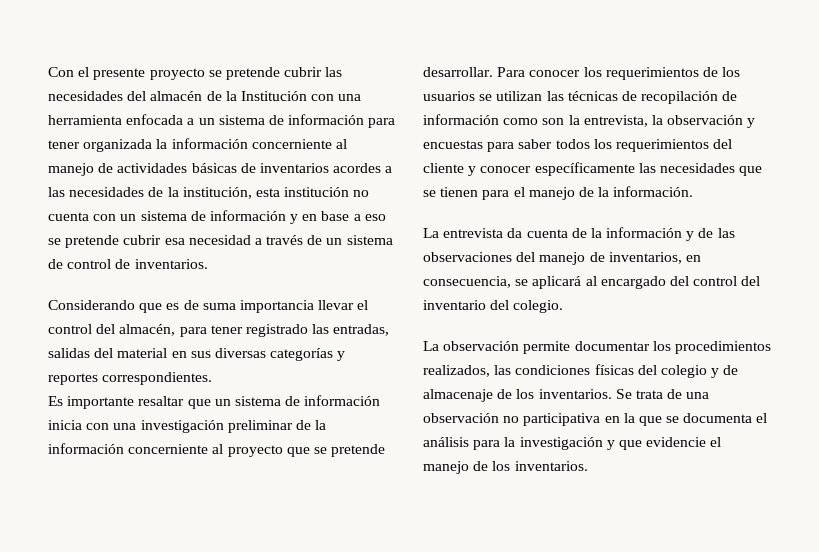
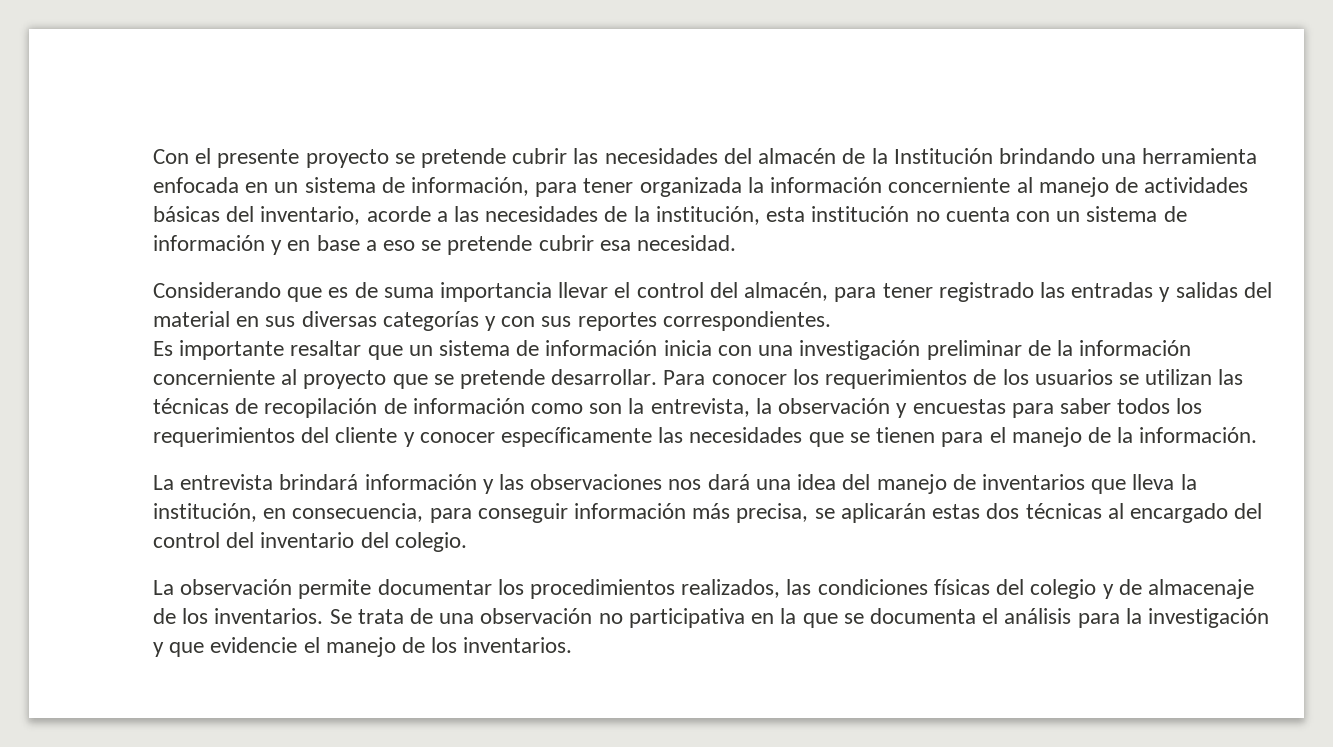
- Con el presente proyecto se pretende cubrir las necesidades del almacén de la Institución con una herramienta enfocada a un sistema de información para tener organizada la información concerniente al manejo de actividades básicas de inventarios acordes a las necesidades de la institución, esta institución no cuenta con un sistema de información y en base a eso se pretende cubrir esa necesidad a través de un sistema de control de inventarios.
+ Con el presente proyecto se pretende cubrir las necesidades del almacén de la Institución brindando una herramienta enfocada en un sistema de información, para tener organizada la información concerniente al manejo de actividades básicas del inventario, acorde a las necesidades de la institución, esta institución no cuenta con un sistema de información y en base a eso se pretende cubrir esa necesidad.
- Considerando que es de suma importancia llevar el control del almacén, para tener registrado las entradas, salidas del material en sus diversas categorías y reportes correspondientes.
+ Considerando que es de suma importancia llevar el control del almacén, para tener registrado las entradas y salidas del material en sus diversas categorías y con sus reportes correspondientes.
- La entrevista da cuenta de la información y de las observaciones del manejo de inventarios, en consecuencia, se aplicará al encargado del control del inventario del colegio.
+ La entrevista brindará información y las observaciones nos dará una idea del manejo de inventarios que lleva la institución, en consecuencia, para conseguir información más precisa, se aplicarán estas dos técnicas al encargado del control del inventario del colegio.

